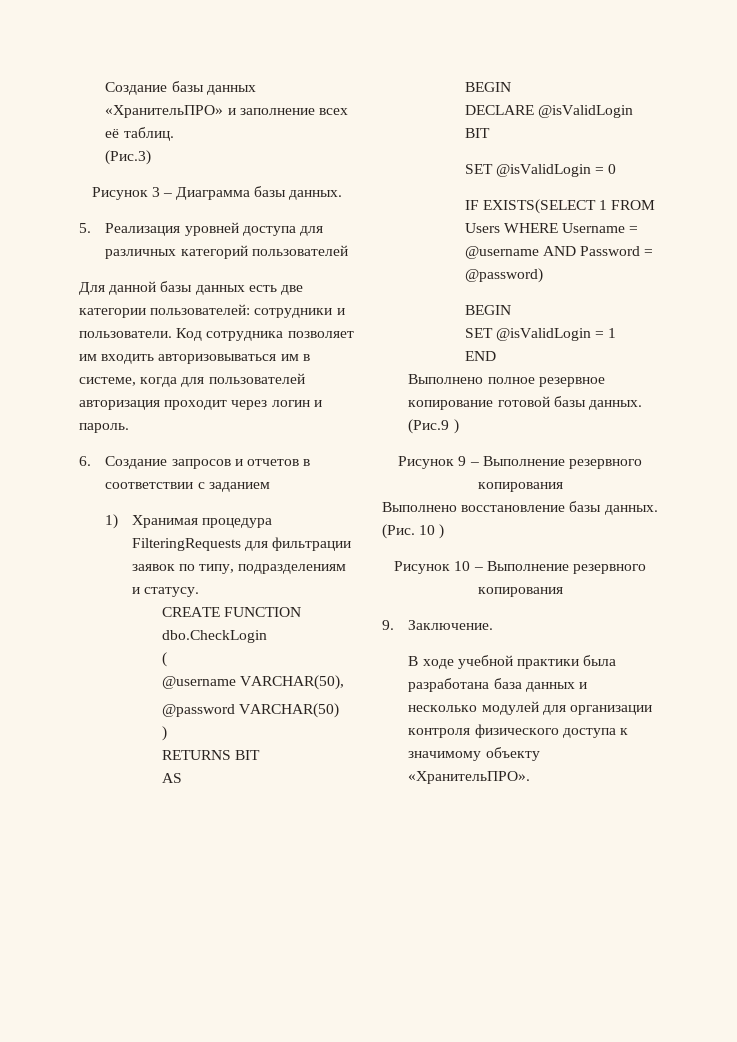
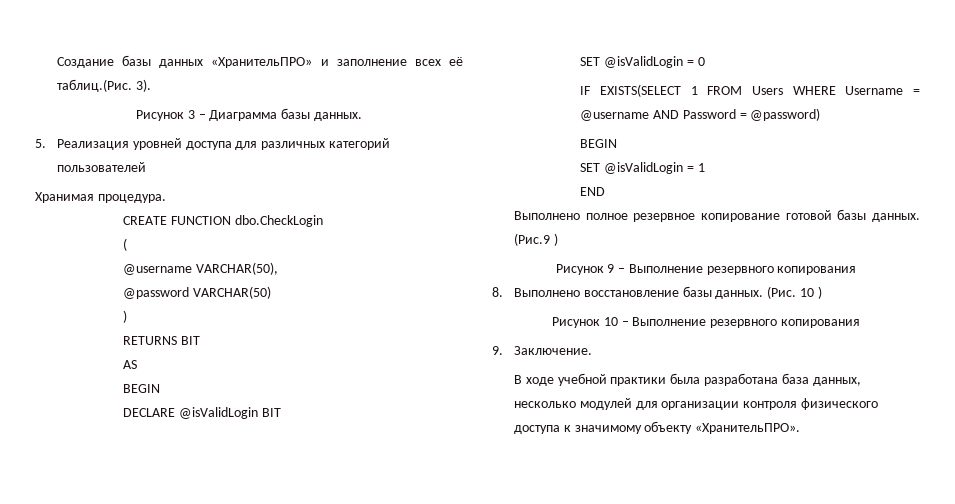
- Создание базы данных «ХранительПРО» и заполнение всех её таблиц.
- (Рис.3)
+ Создание базы данных «ХранительПРО» и заполнение всех её таблиц.(Рис. 3).
- Для данной базы данных есть две категории пользователей: сотрудники и пользователи. Код сотрудника позволяет им входить авторизовываться им в системе, когда для пользователей авторизация проходит через логин и пароль.
- 6. Создание запросов и отчетов в соответствии с заданием
- 1) Хранимая процедура FilteringRequests для фильтрации заявок по типу, подразделениям и статусу.
+ Хранимая процедура.
- Выполнено восстановление базы данных.
+ 8. Выполнено восстановление базы данных.
- В ходе учебной практики была разработана база данных и несколько модулей для организации контроля физического доступа к значимому объекту «ХранительПРО».
+ В ходе учебной практики была разработана база данных, несколько модулей для организации контроля физического доступа к значимому объекту «ХранительПРО».

